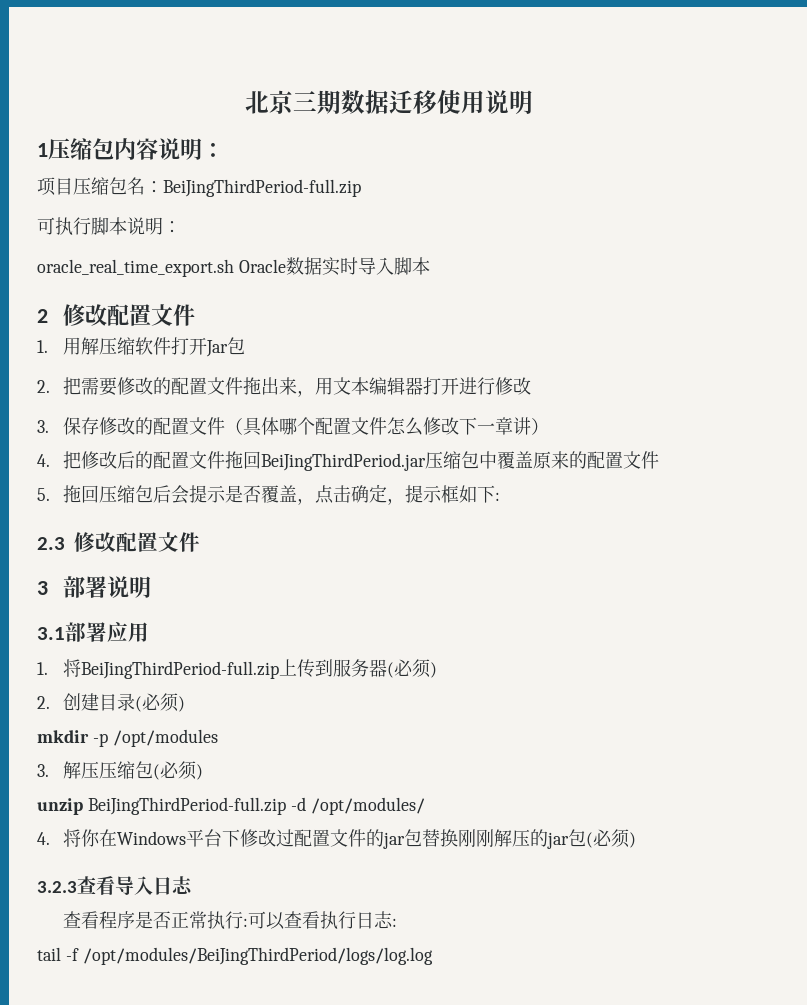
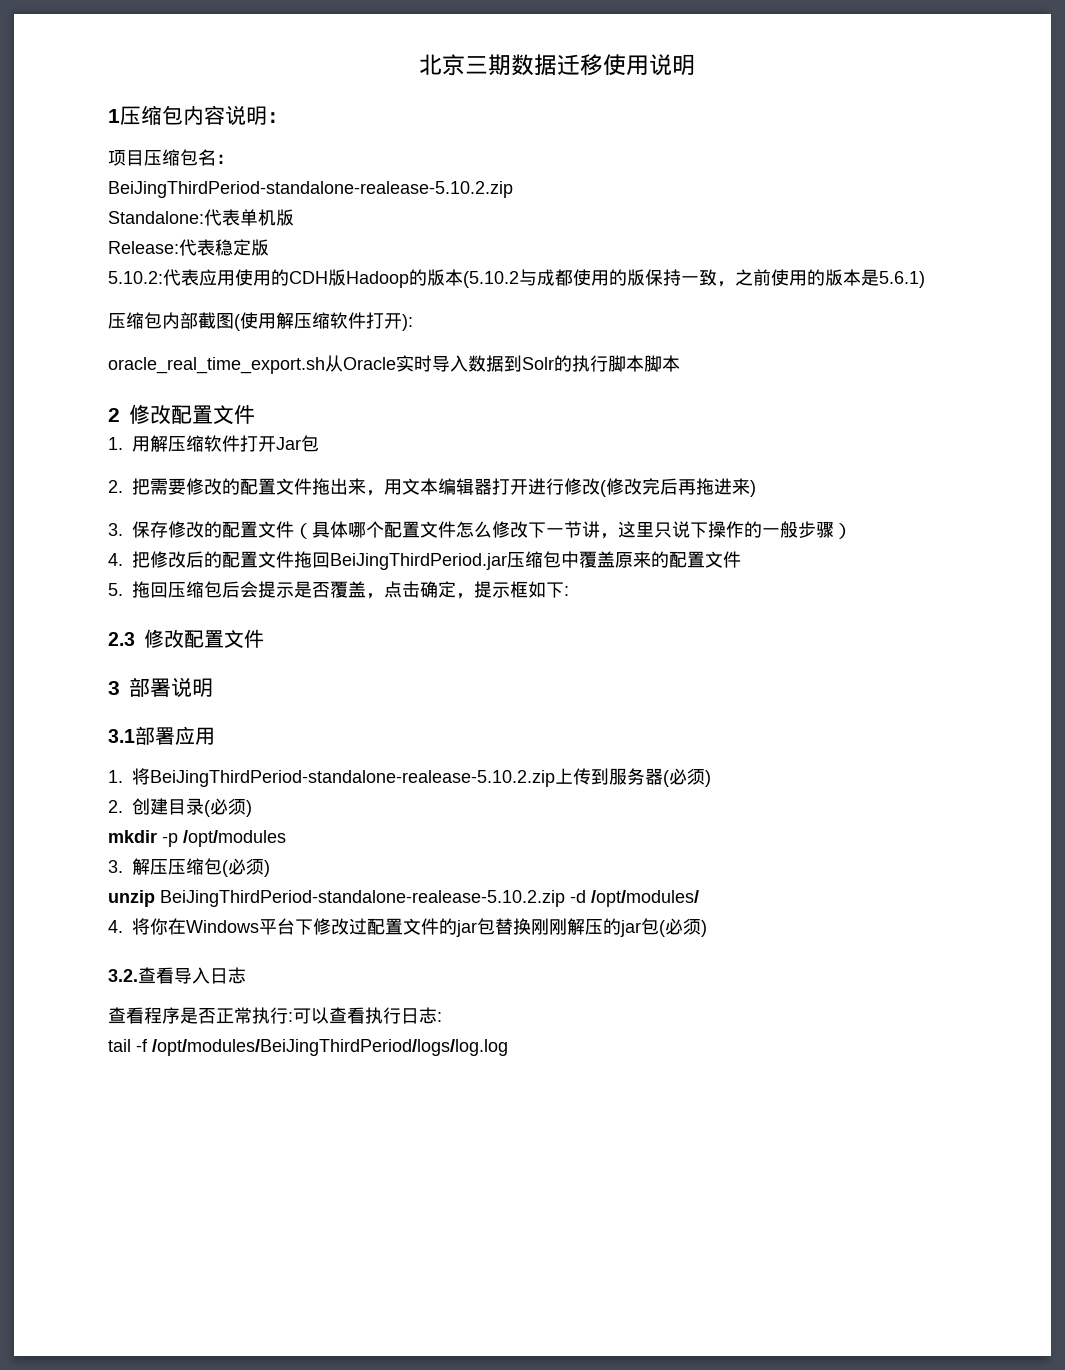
- 项目压缩包名：BeiJingThirdPeriod-full.zip
- 可执行脚本说明：
- oracle_real_time_export.sh Oracle数据实时导入脚本
+ 项目压缩包名：
+ BeiJingThirdPeriod-standalone-realease-5.10.2.zip
+ Standalone:代表单机版
+ Release:代表稳定版
+ 5.10.2:代表应用使用的CDH版Hadoop的版本(5.10.2与成都使用的版保持一致，之前使用的版本是5.6.1)
+ 压缩包内部截图(使用解压缩软件打开):
+ oracle_real_time_export.sh从Oracle实时导入数据到Solr的执行脚本脚本
- 2.把需要修改的配置文件拖出来，用文本编辑器打开进行修改
+ 2.把需要修改的配置文件拖出来，用文本编辑器打开进行修改(修改完后再拖进来)
- 3.保存修改的配置文件（具体哪个配置文件怎么修改下一章讲）
+ 3.保存修改的配置文件（具体哪个配置文件怎么修改下一节讲，这里只说下操作的一般步骤）
- 1.将BeiJingThirdPeriod-full.zip上传到服务器(必须)
+ 1.将BeiJingThirdPeriod-standalone-realease-5.10.2.zip上传到服务器(必须)
- unzip BeiJingThirdPeriod-full.zip -d /opt/modules/
+ unzip BeiJingThirdPeriod-standalone-realease-5.10.2.zip -d /opt/modules/
- 3.2.3查看导入日志
+ 3.2.查看导入日志

